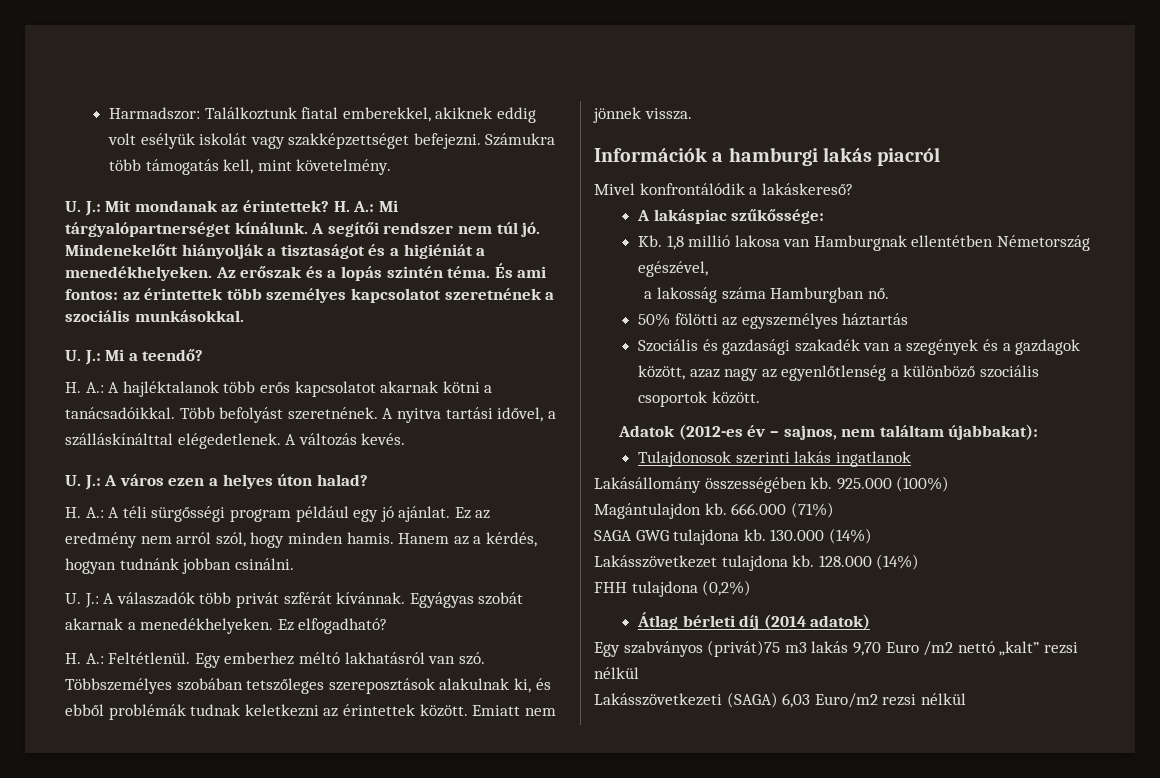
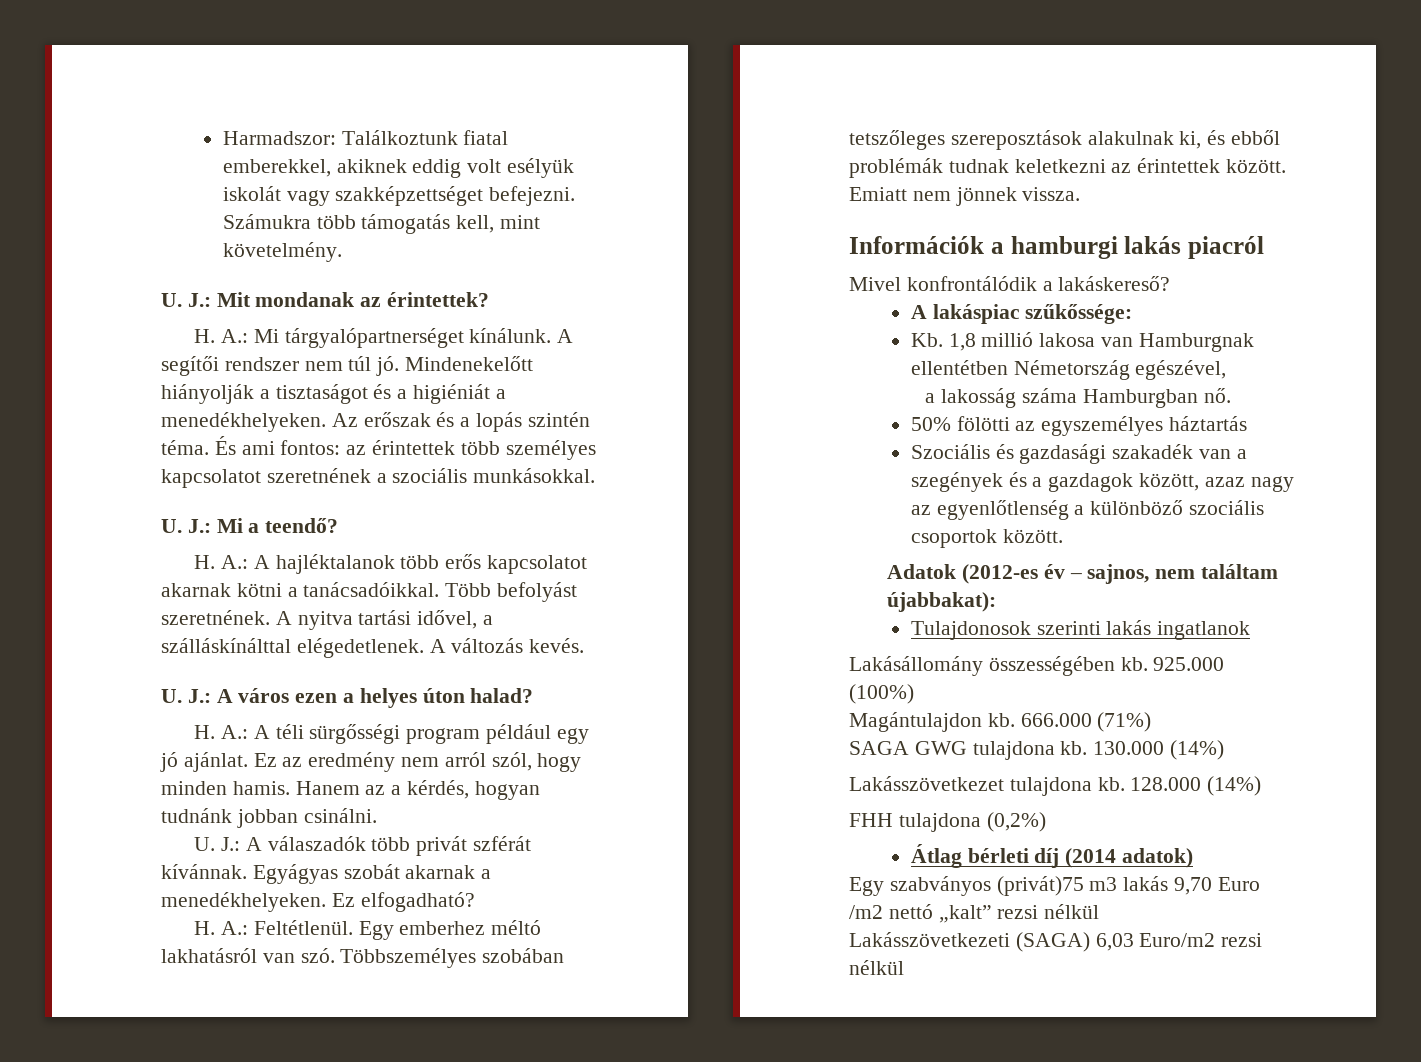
- U. J.: Mit mondanak az érintettek? H. A.: Mi tárgyalópartnerséget kínálunk.
+ U. J.: Mit mondanak az érintettek?
+ H. A.: Mi tárgyalópartnerséget kínálunk.

